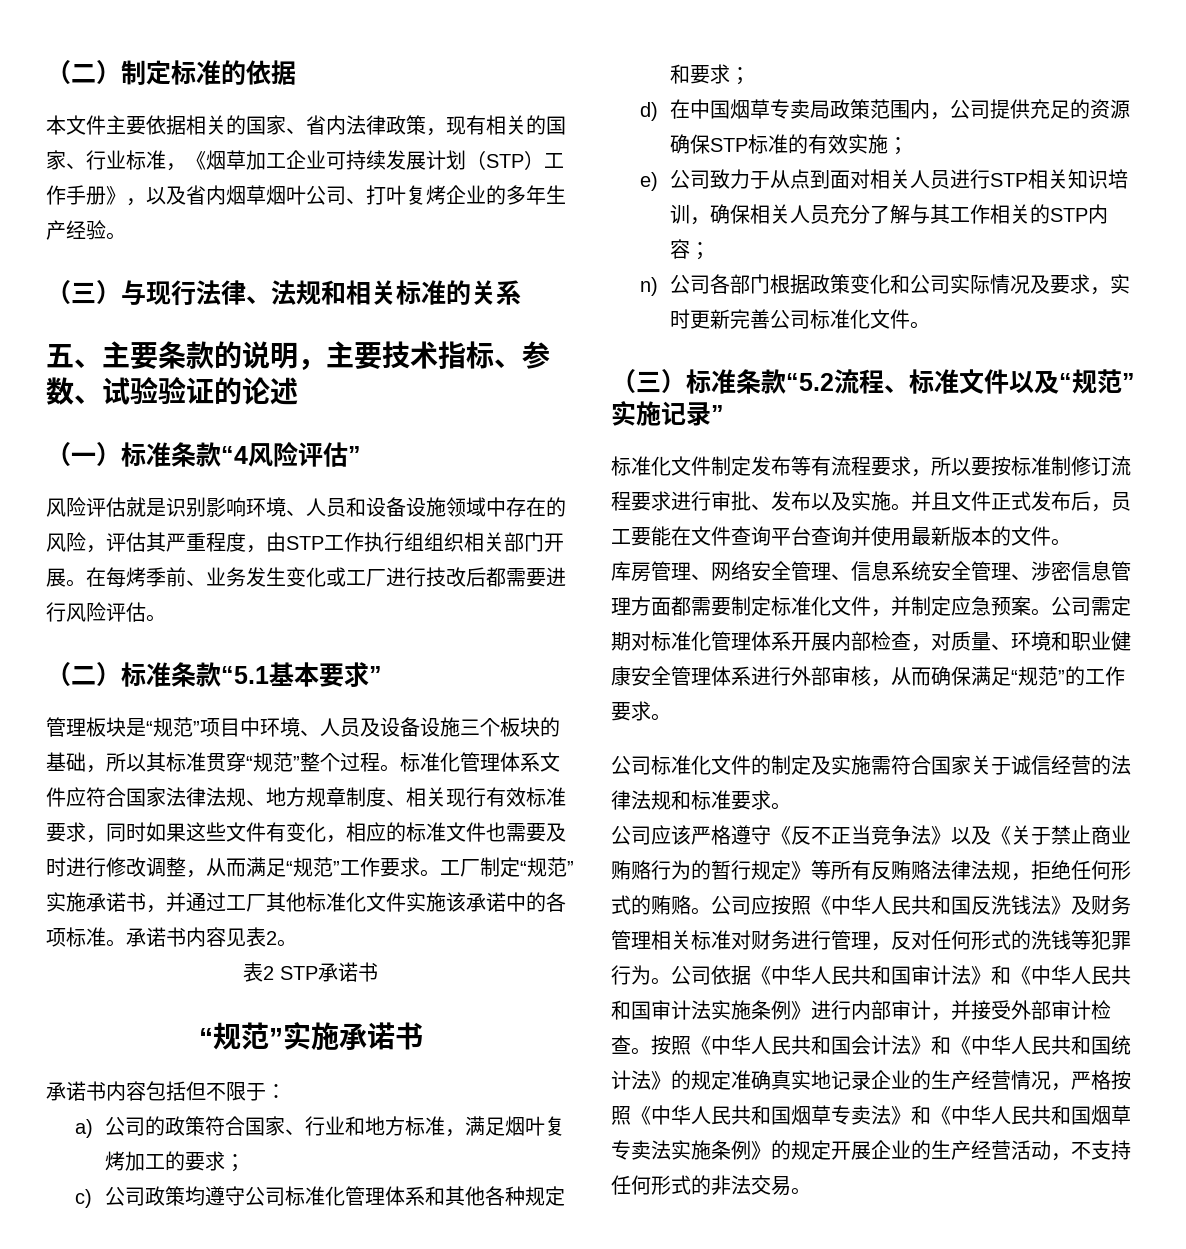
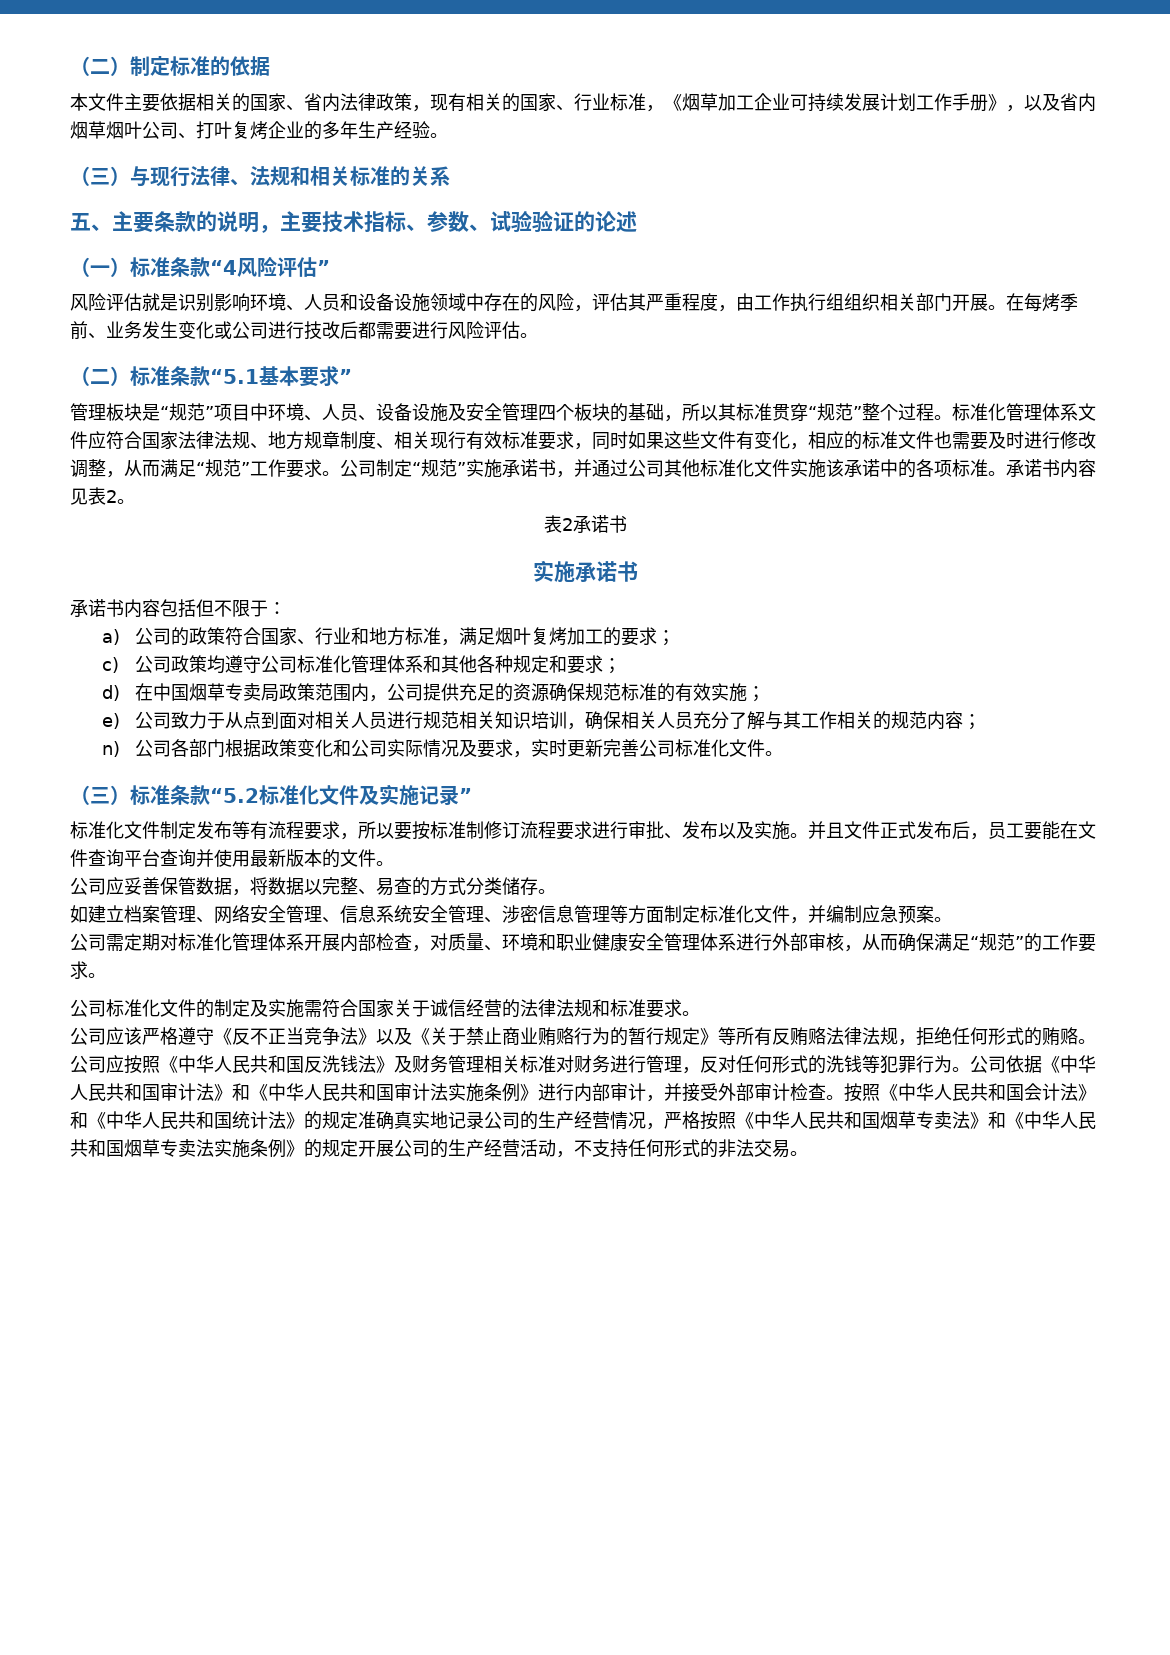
- 本文件主要依据相关的国家、省内法律政策，现有相关的国家、行业标准，《烟草加工企业可持续发展计划（STP）工作手册》，以及省内烟草烟叶公司、打叶复烤企业的多年生产经验。
+ 本文件主要依据相关的国家、省内法律政策，现有相关的国家、行业标准，《烟草加工企业可持续发展计划工作手册》，以及省内烟草烟叶公司、打叶复烤企业的多年生产经验。
- 风险评估就是识别影响环境、人员和设备设施领域中存在的风险，评估其严重程度，由STP工作执行组组织相关部门开展。
+ 风险评估就是识别影响环境、人员和设备设施领域中存在的风险，评估其严重程度，由工作执行组组织相关部门开展。
- 在每烤季前、业务发生变化或工厂进行技改后都需要进行风险评估。
+ 在每烤季前、业务发生变化或公司进行技改后都需要进行风险评估。
- 管理板块是“规范”项目中环境、人员及设备设施三个板块的基础，所以其标准贯穿“规范”整个过程。
+ 管理板块是“规范”项目中环境、人员、设备设施及安全管理四个板块的基础，所以其标准贯穿“规范”整个过程。
- 工厂制定“规范”实施承诺书，并通过工厂其他标准化文件实施该承诺中的各项标准。
+ 公司制定“规范”实施承诺书，并通过公司其他标准化文件实施该承诺中的各项标准。
- 表2 STP承诺书
- “规范”实施承诺书
+ 表2承诺书
+ 实施承诺书
- d)在中国烟草专卖局政策范围内，公司提供充足的资源确保STP标准的有效实施；
+ d)在中国烟草专卖局政策范围内，公司提供充足的资源确保规范标准的有效实施；
- e)公司致力于从点到面对相关人员进行STP相关知识培训，确保相关人员充分了解与其工作相关的STP内容；
+ e)公司致力于从点到面对相关人员进行规范相关知识培训，确保相关人员充分了解与其工作相关的规范内容；
- （三）标准条款“5.2流程、标准文件以及“规范”实施记录”
+ （三）标准条款“5.2标准化文件及实施记录”
- 库房管理、网络安全管理、信息系统安全管理、涉密信息管理方面都需要制定标准化文件，并制定应急预案。公司需定期对标准化管理体系开展内部检查，对质量、环境和职业健康安全管理体系进行外部审核，从而确保满足“规范”的工作要求。
+ 公司应妥善保管数据，将数据以完整、易查的方式分类储存。
+ 如建立档案管理、网络安全管理、信息系统安全管理、涉密信息管理等方面制定标准化文件，并编制应急预案。
+ 公司需定期对标准化管理体系开展内部检查，对质量、环境和职业健康安全管理体系进行外部审核，从而确保满足“规范”的工作要求。
- 按照《中华人民共和国会计法》和《中华人民共和国统计法》的规定准确真实地记录企业的生产经营情况，严格按照《中华人民共和国烟草专卖法》和《中华人民共和国烟草专卖法实施条例》的规定开展企业的生产经营活动，不支持任何形式的非法交易。
+ 按照《中华人民共和国会计法》和《中华人民共和国统计法》的规定准确真实地记录公司的生产经营情况，严格按照《中华人民共和国烟草专卖法》和《中华人民共和国烟草专卖法实施条例》的规定开展公司的生产经营活动，不支持任何形式的非法交易。

